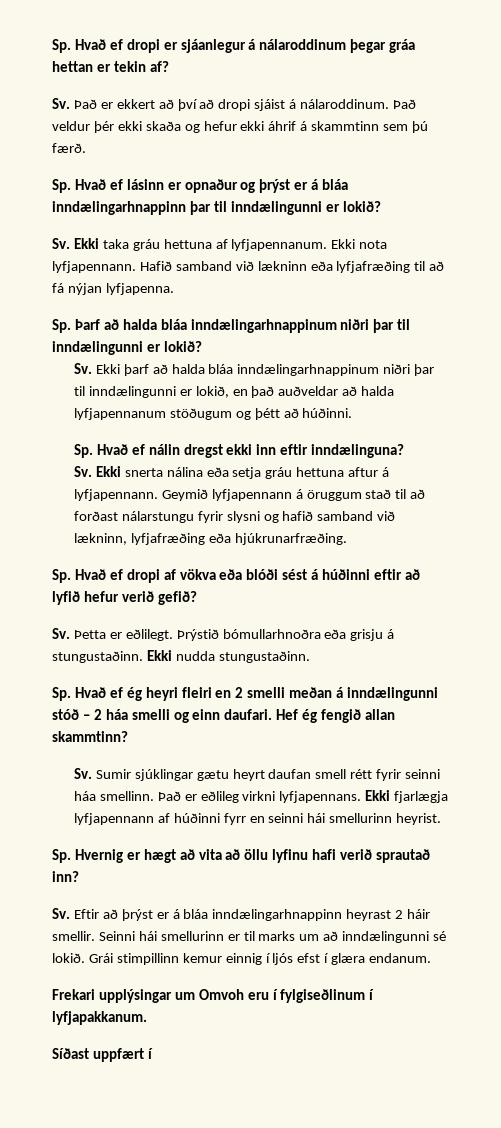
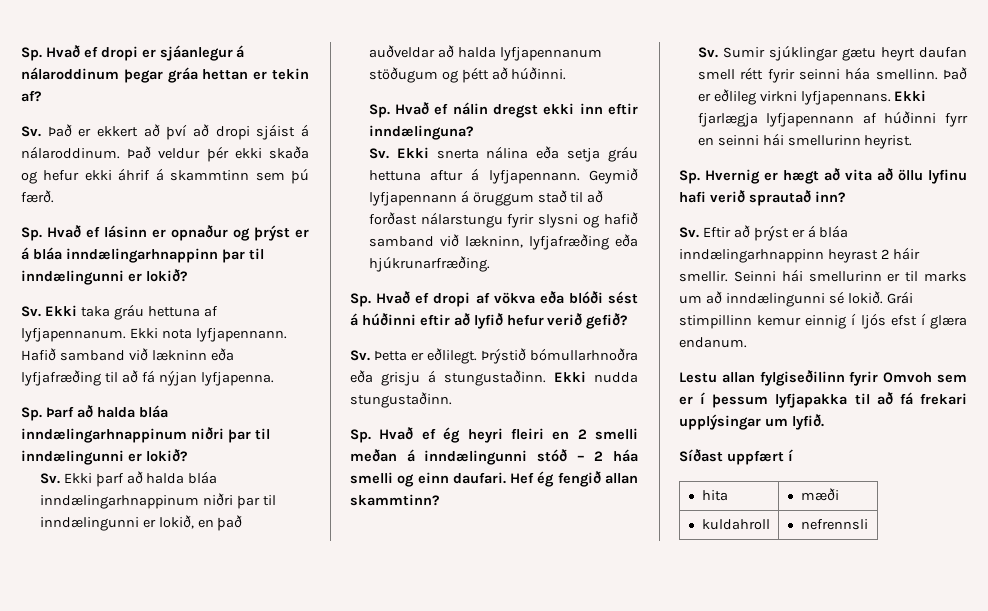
- Frekari upplýsingar um Omvoh eru í fylgiseðlinum í lyfjapakkanum.
+ Lestu allan fylgiseðilinn fyrir Omvoh sem er í þessum lyfjapakka til að fá frekari upplýsingar um lyfið.
+ hita | mæði
+ kuldahroll | nefrennsli

